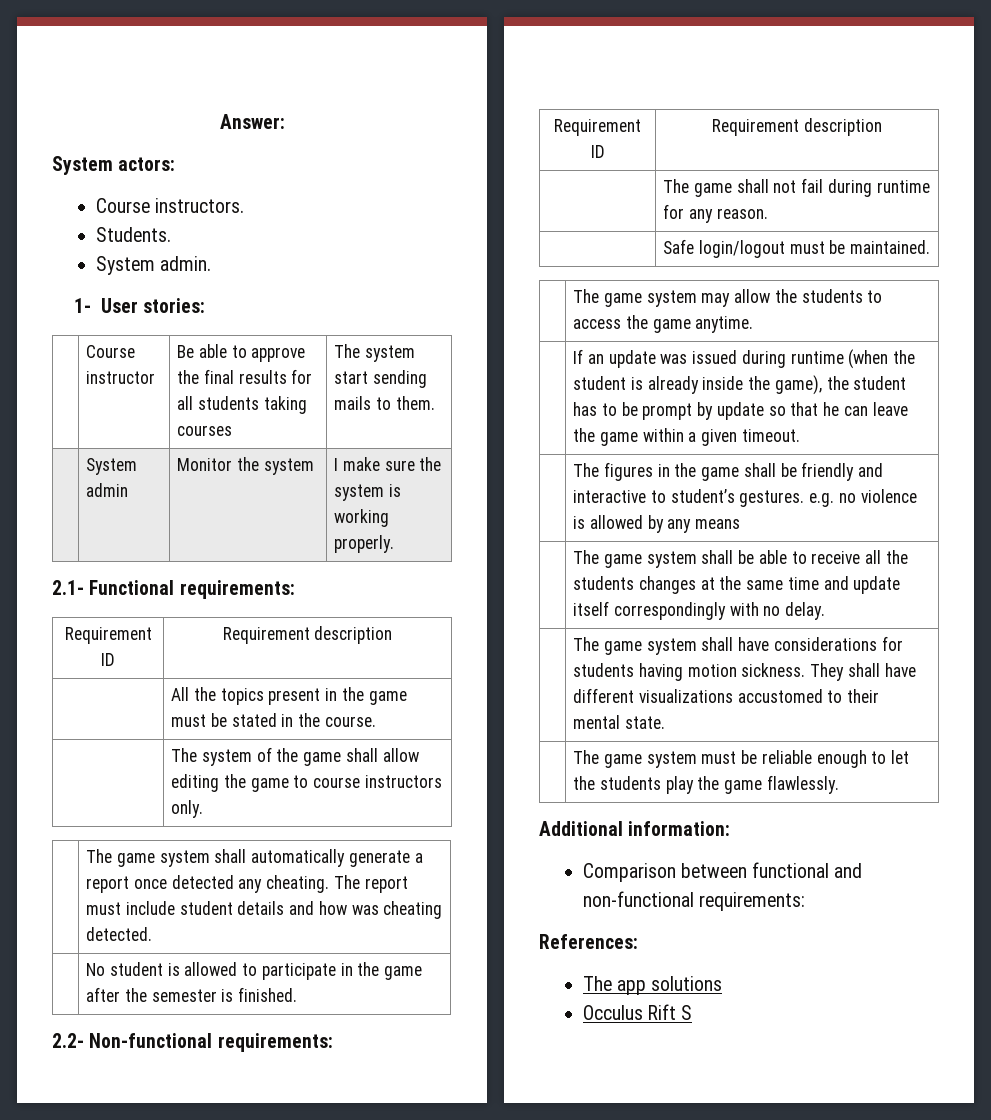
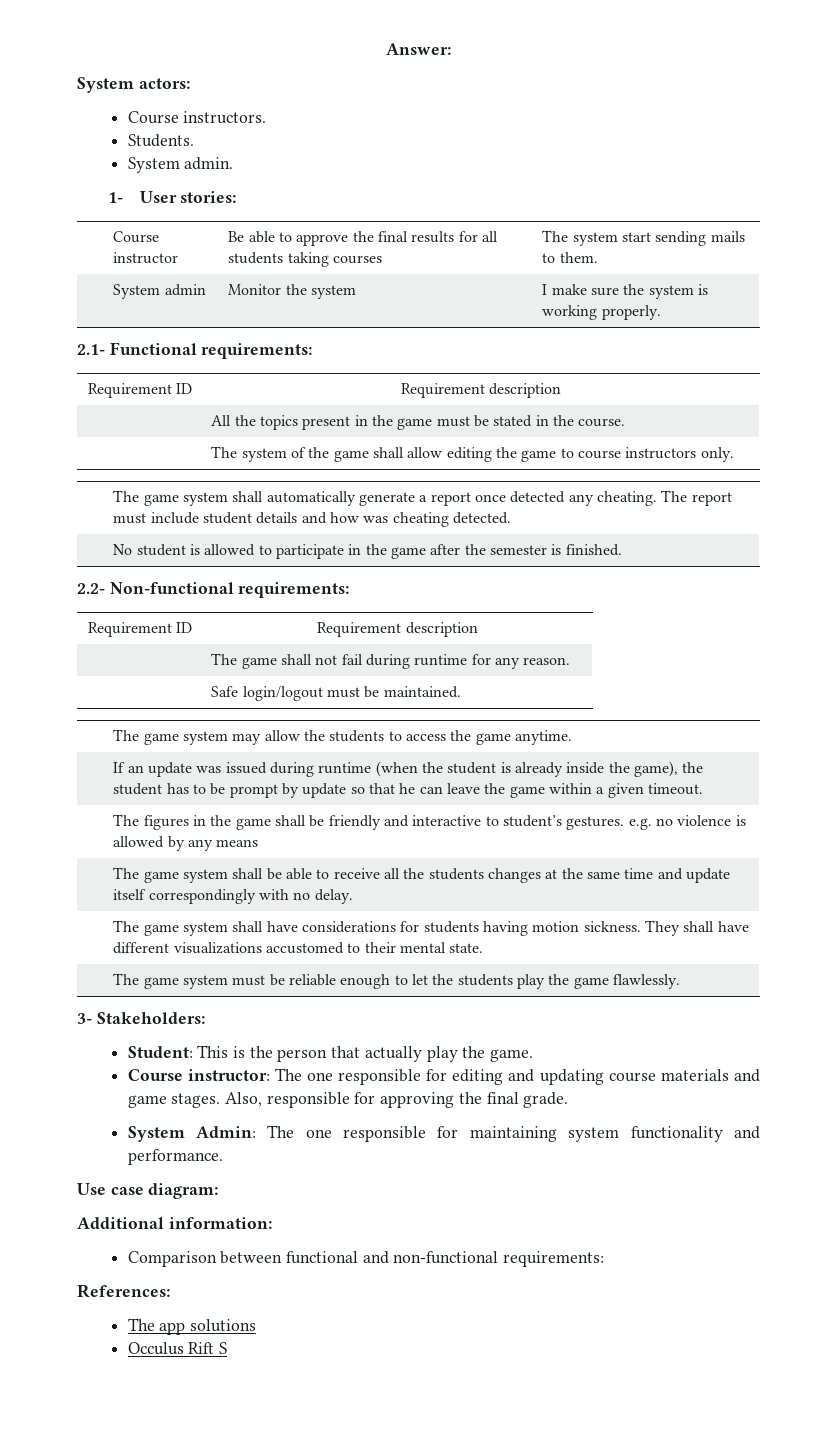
+ 3- Stakeholders:
+ Student: This is the person that actually play the game.
+ Course instructor: The one responsible for editing and updating course materials and game stages. Also, responsible for approving the final grade.
+ System Admin: The one responsible for maintaining system functionality and performance.
+ Use case diagram:

